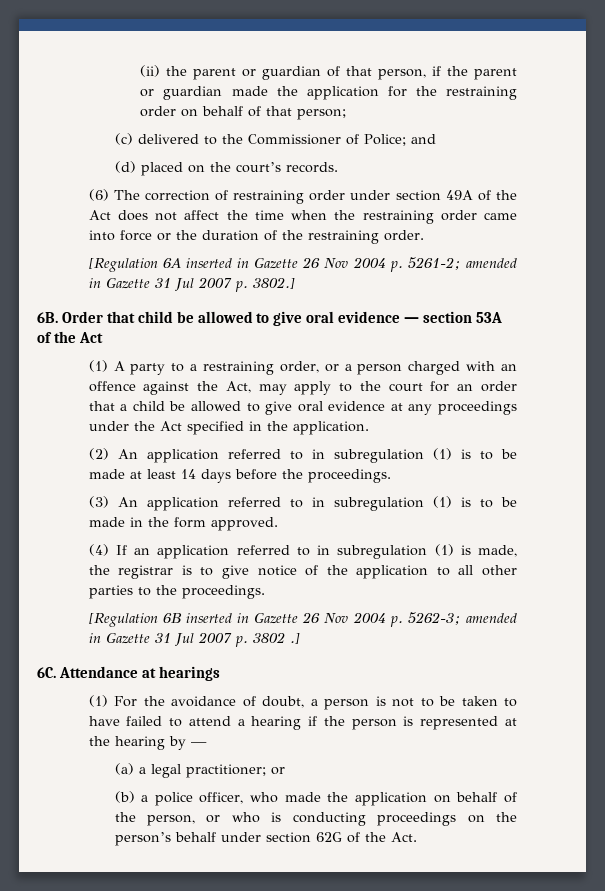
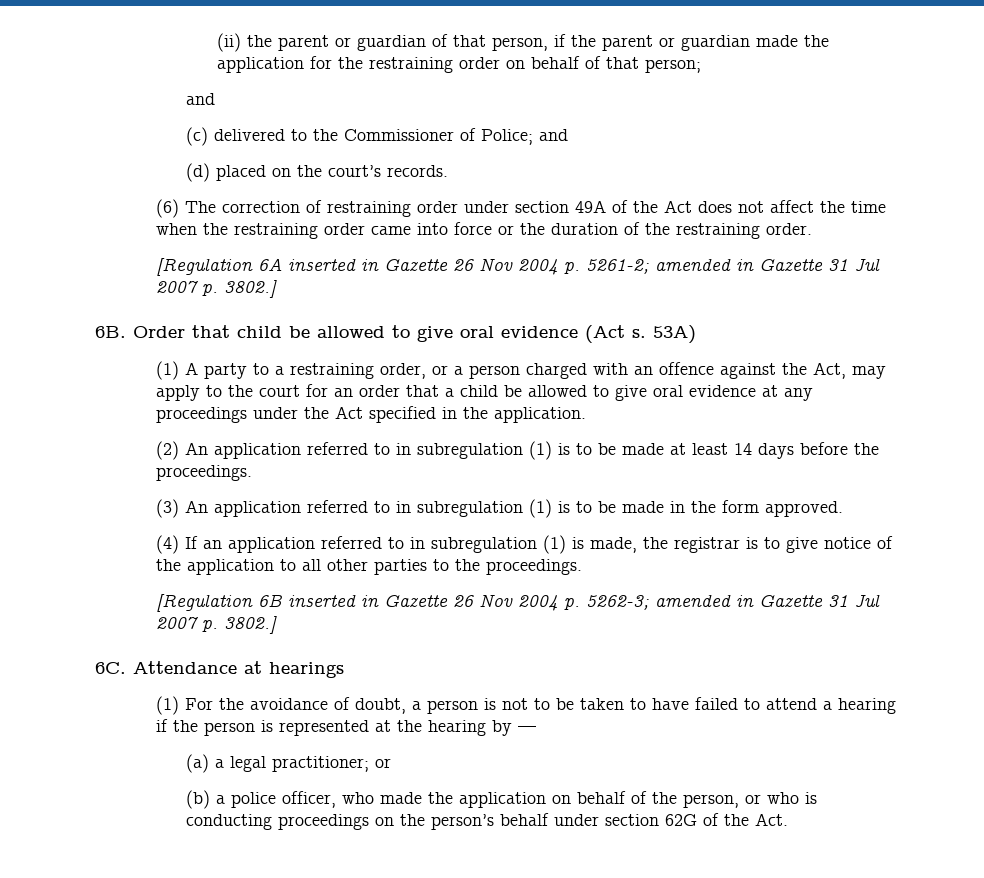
  (ii) the parent or guardian of that person, if the parent or guardian made the application for the restraining order on behalf of that person;
+ and
- Order that child be allowed to give oral evidence — section 53A of the Act
+ Order that child be allowed to give oral evidence (Act s. 53A)
- [Regulation 6B inserted in Gazette 26 Nov 2004 p. 5262-3; amended in Gazette 31 Jul 2007 p. 3802 .]
+ [Regulation 6B inserted in Gazette 26 Nov 2004 p. 5262-3; amended in Gazette 31 Jul 2007 p. 3802.]

